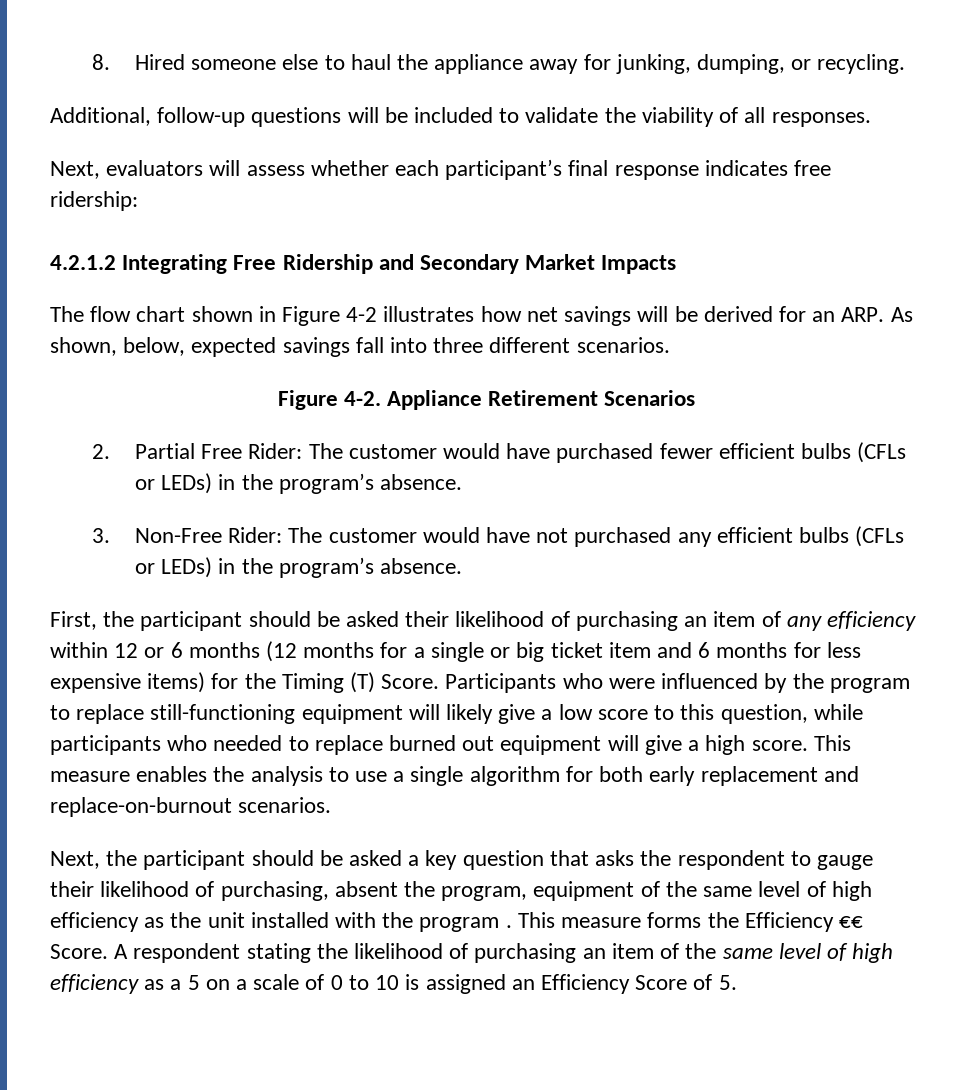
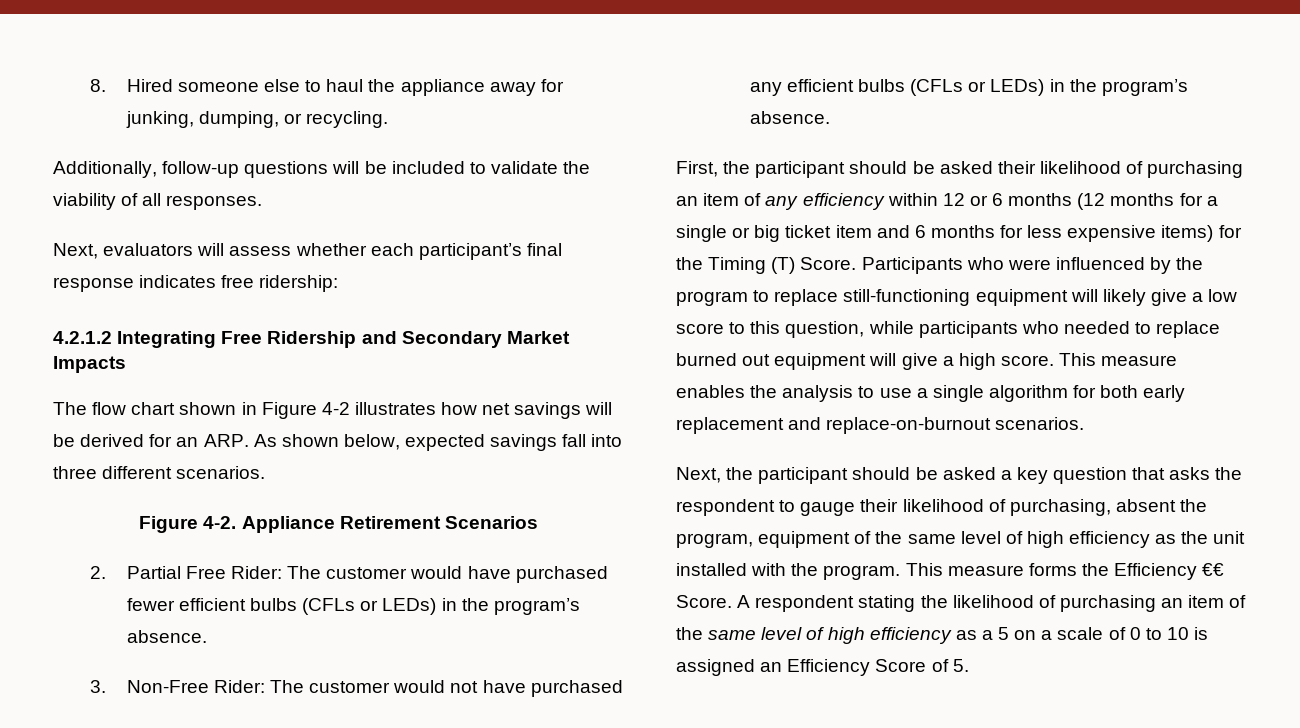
- Additional, follow-up questions will be included to validate the viability of all responses.
+ Additionally, follow-up questions will be included to validate the viability of all responses.
- The flow chart shown in Figure 4-2 illustrates how net savings will be derived for an ARP. As shown, below, expected savings fall into three different scenarios.
+ The flow chart shown in Figure 4-2 illustrates how net savings will be derived for an ARP. As shown below, expected savings fall into three different scenarios.
- 3. Non-Free Rider: The customer would have not purchased any efficient bulbs (CFLs or LEDs) in the program’s absence.
+ 3. Non-Free Rider: The customer would not have purchased any efficient bulbs (CFLs or LEDs) in the program’s absence.
- Next, the participant should be asked a key question that asks the respondent to gauge their likelihood of purchasing, absent the program, equipment of the same level of high efficiency as the unit installed with the program .
+ Next, the participant should be asked a key question that asks the respondent to gauge their likelihood of purchasing, absent the program, equipment of the same level of high efficiency as the unit installed with the program.

